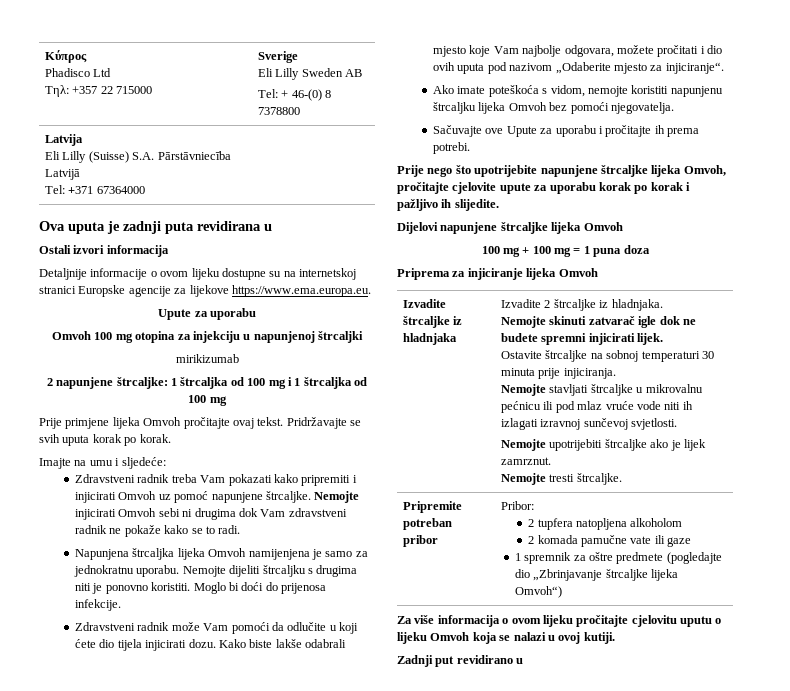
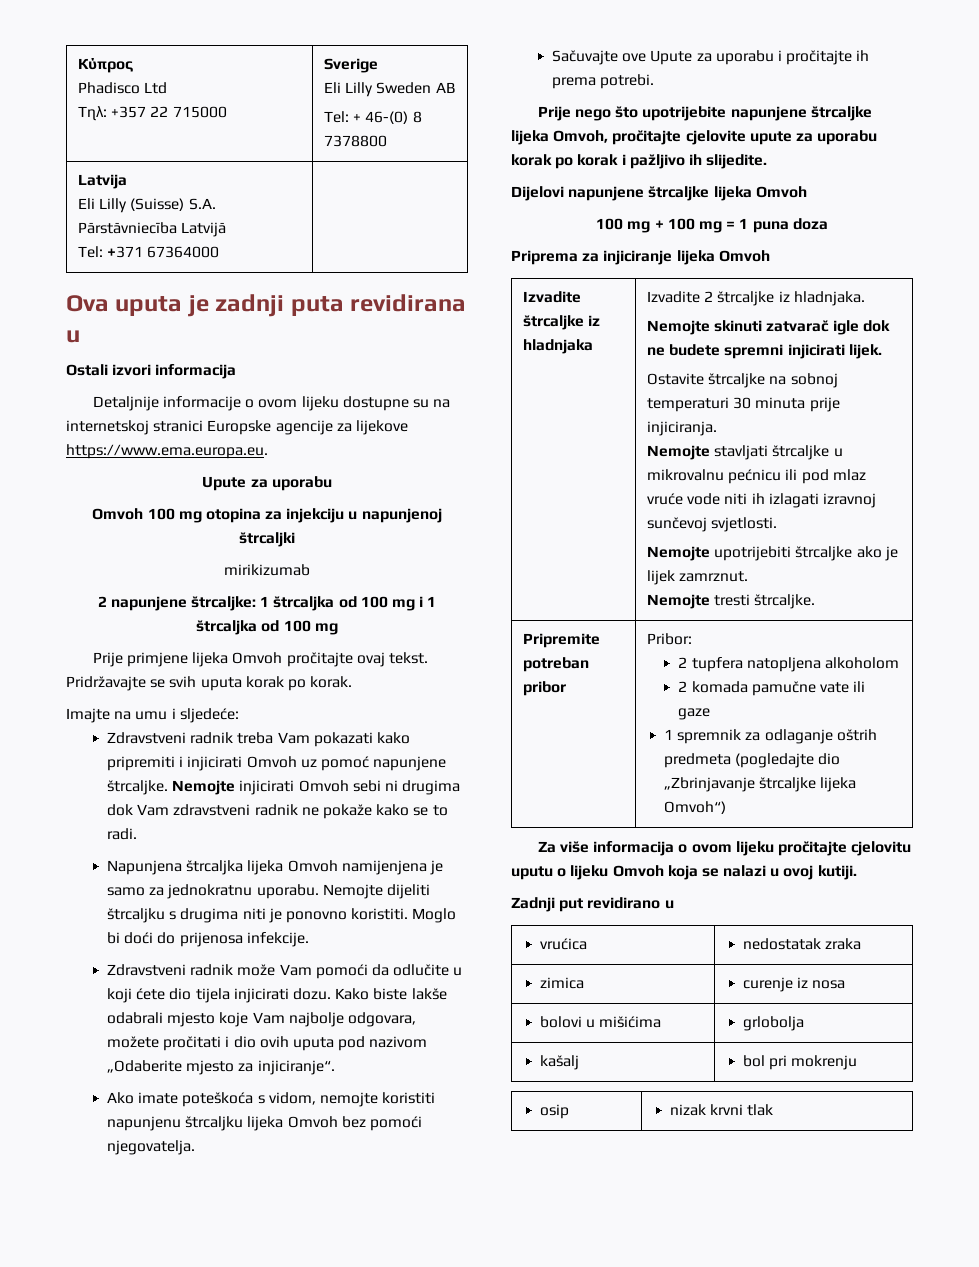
  Pripremite potreban pribor | Pribor:
  2 tupfera natopljena alkoholom
  2 komada pamučne vate ili gaze
- 1 spremnik za oštre predmete (pogledajte dio „Zbrinjavanje štrcaljke lijeka Omvoh“)
+ 1 spremnik za odlaganje oštrih predmeta (pogledajte dio „Zbrinjavanje štrcaljke lijeka Omvoh“)
+ vrućica | nedostatak zraka
+ zimica | curenje iz nosa
+ bolovi u mišićima | grlobolja
+ kašalj | bol pri mokrenju
+ osip | nizak krvni tlak

